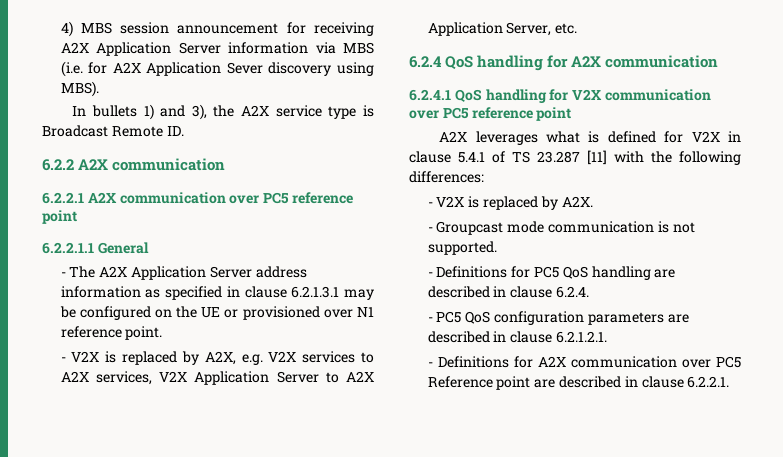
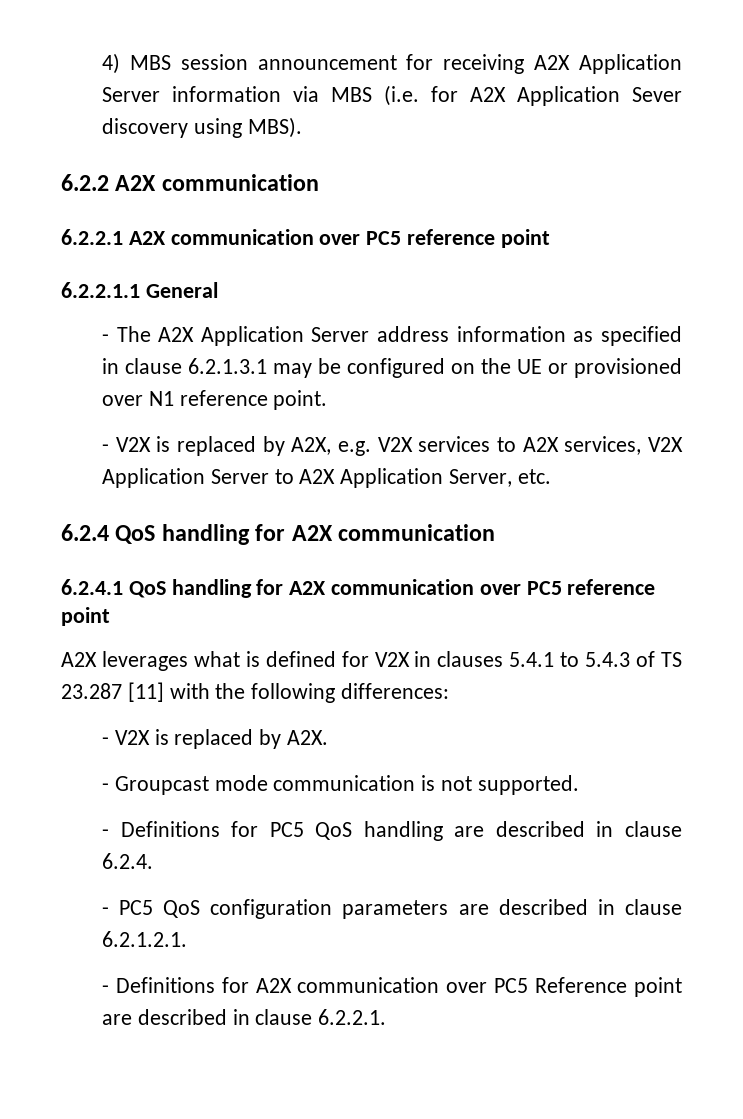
- In bullets 1) and 3), the A2X service type is Broadcast Remote ID.
- 6.2.4.1 QoS handling for V2X communication over PC5 reference point
+ 6.2.4.1 QoS handling for A2X communication over PC5 reference point
- A2X leverages what is defined for V2X in clause 5.4.1 of TS 23.287 [11] with the following differences:
+ A2X leverages what is defined for V2X in clauses 5.4.1 to 5.4.3 of TS 23.287 [11] with the following differences:

